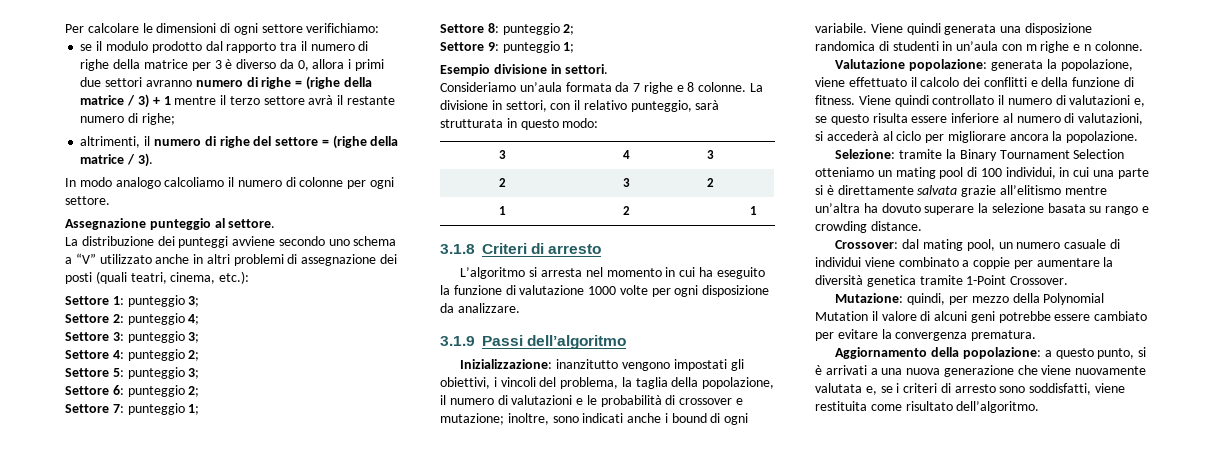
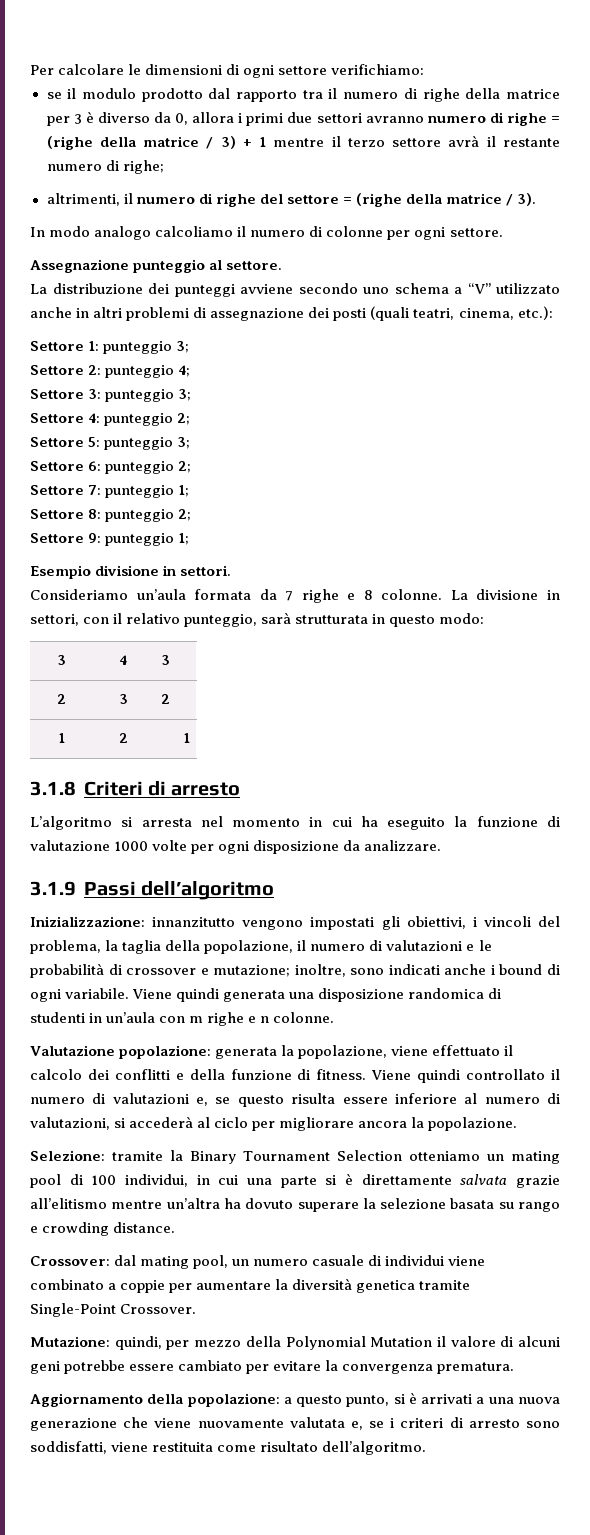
- Inizializzazione: inanzitutto vengono impostati gli obiettivi, i vincoli del problema, la taglia della popolazione, il numero di valutazioni e le probabilità di crossover e mutazione; inoltre, sono indicati anche i bound di ogni variabile.
+ Inizializzazione: innanzitutto vengono impostati gli obiettivi, i vincoli del problema, la taglia della popolazione, il numero di valutazioni e le probabilità di crossover e mutazione; inoltre, sono indicati anche i bound di ogni variabile.
- Crossover: dal mating pool, un numero casuale di individui viene combinato a coppie per aumentare la diversità genetica tramite 1-Point Crossover.
+ Crossover: dal mating pool, un numero casuale di individui viene combinato a coppie per aumentare la diversità genetica tramite Single-Point Crossover.

